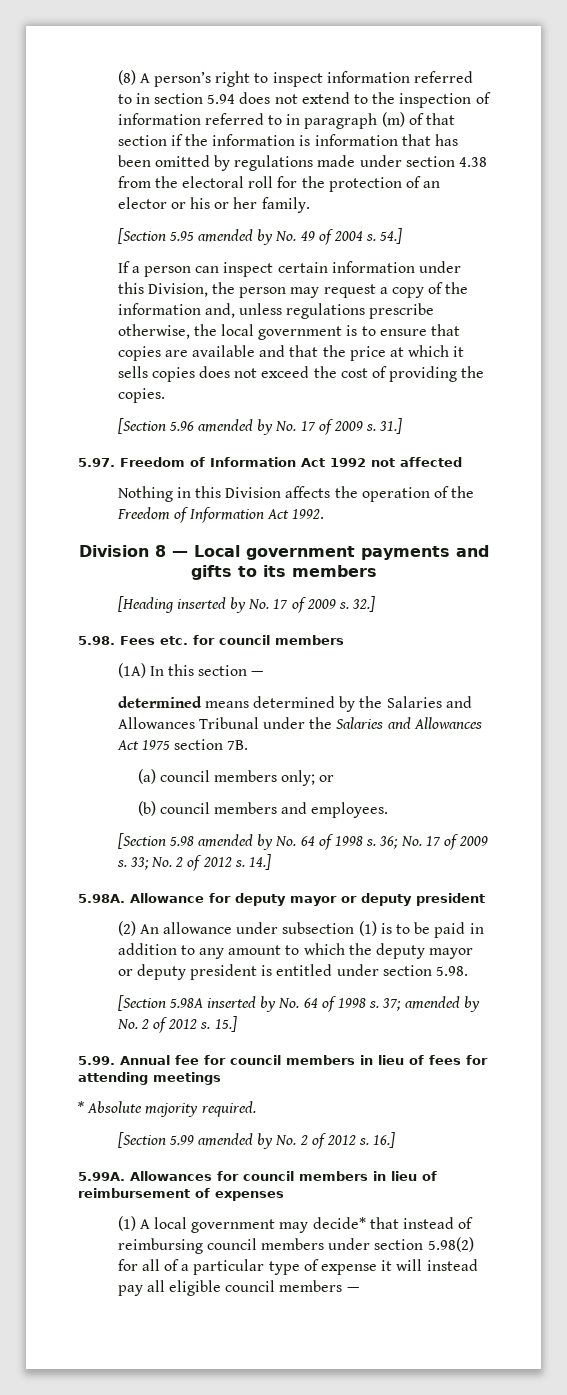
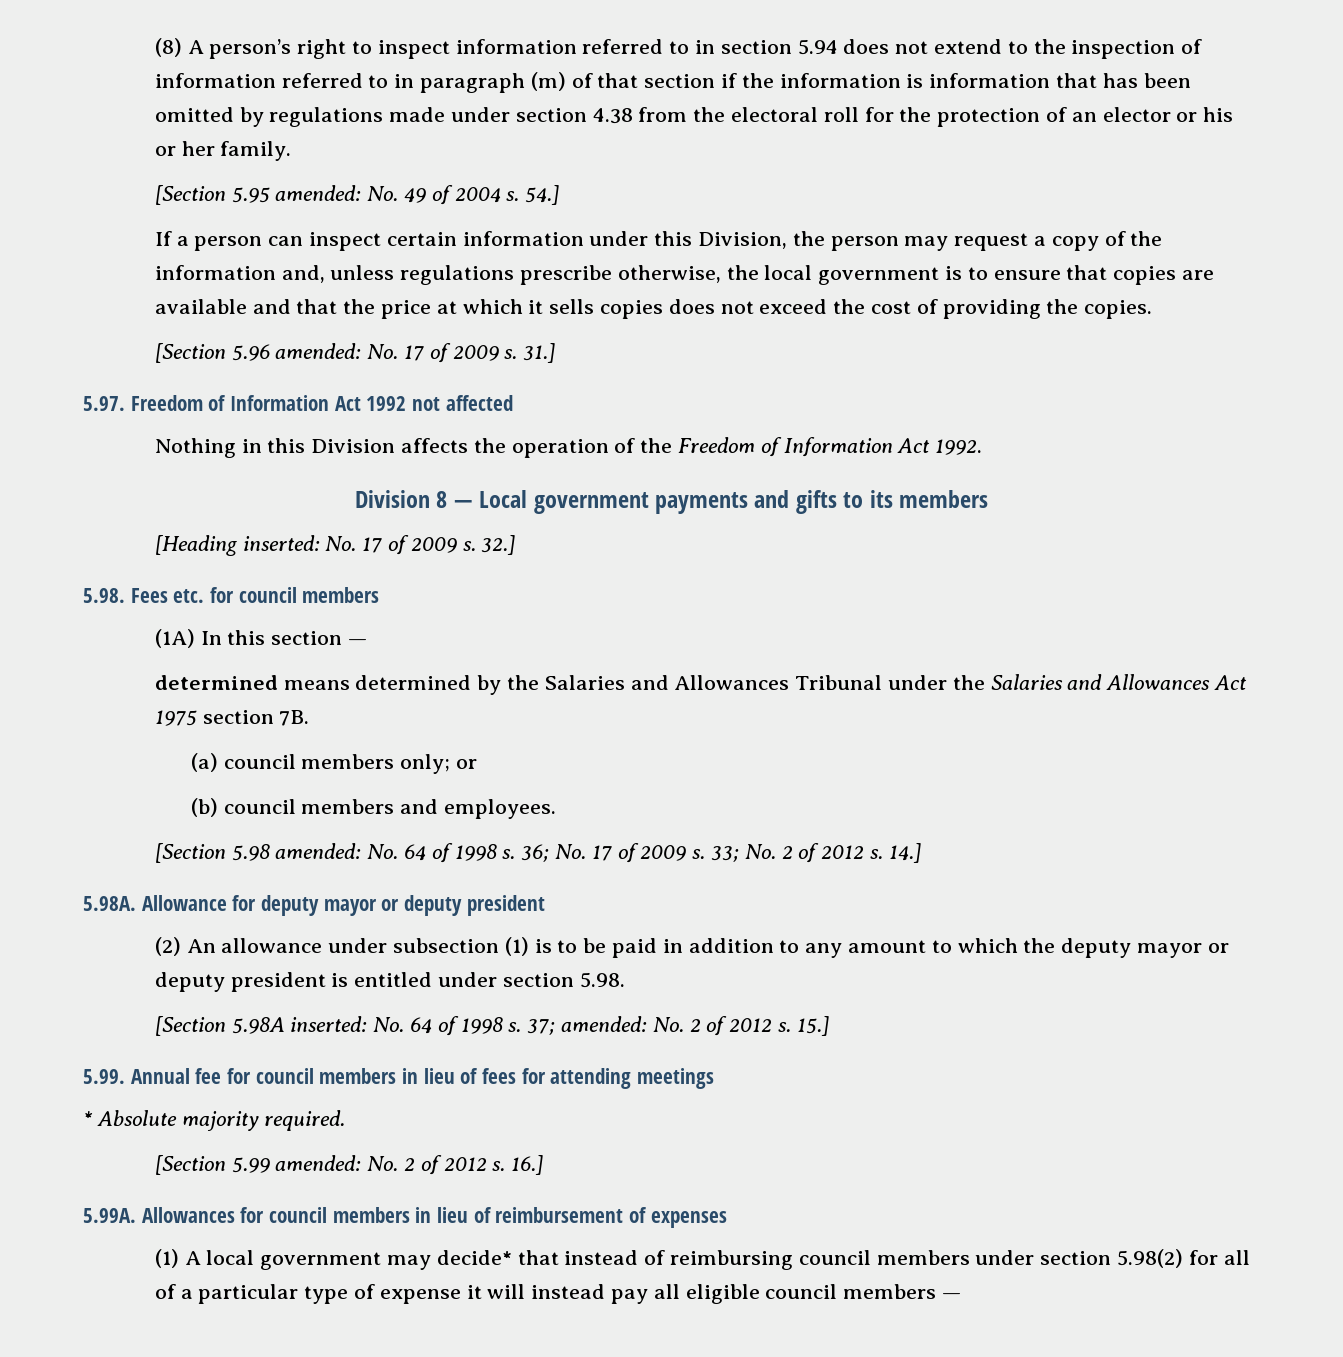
- [Section 5.95 amended by No. 49 of 2004 s.
+ [Section 5.95 amended: No. 49 of 2004 s.
- [Section 5.96 amended by No. 17 of 2009 s.
+ [Section 5.96 amended: No. 17 of 2009 s.
- [Heading inserted by No. 17 of 2009 s.
+ [Heading inserted: No. 17 of 2009 s.
- [Section 5.98 amended by No. 64 of 1998 s.
+ [Section 5.98 amended: No. 64 of 1998 s.
- [Section 5.98A inserted by No. 64 of 1998 s.
+ [Section 5.98A inserted: No. 64 of 1998 s.
- 37; amended by No. 2 of 2012 s.
+ 37; amended: No. 2 of 2012 s.
- [Section 5.99 amended by No. 2 of 2012 s.
+ [Section 5.99 amended: No. 2 of 2012 s.

